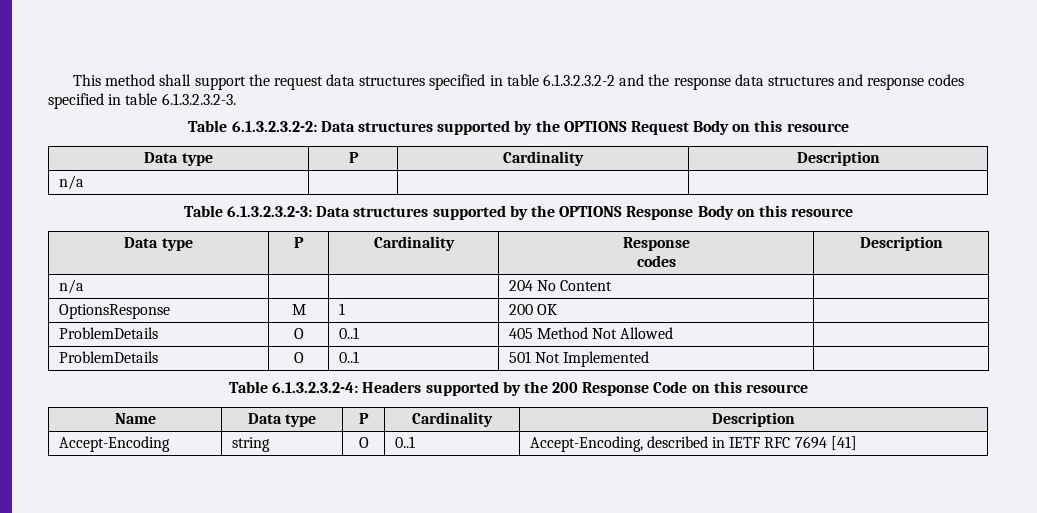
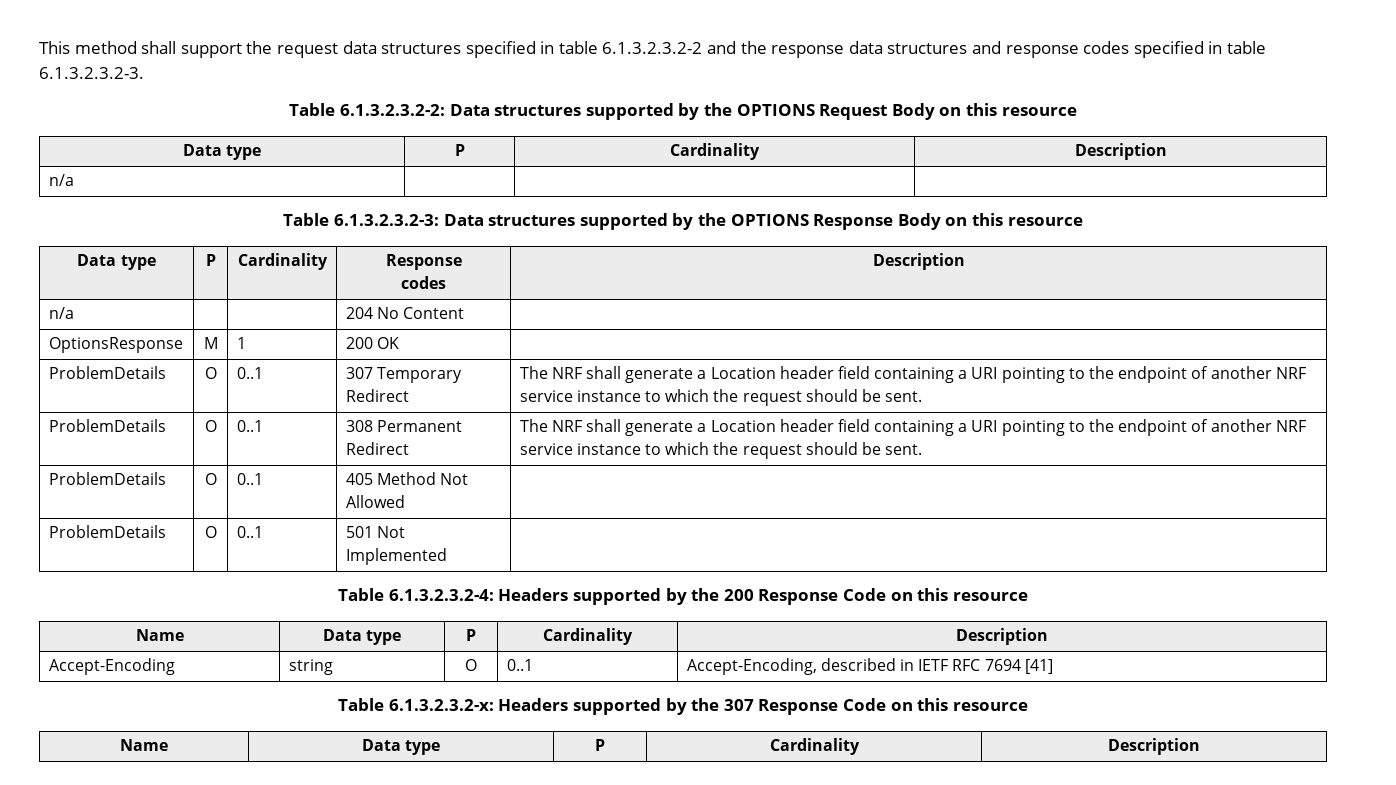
+ ProblemDetails | O | 0..1 | 307 Temporary Redirect | The NRF shall generate a Location header field containing a URI pointing to the endpoint of another NRF service instance to which the request should be sent.
+ ProblemDetails | O | 0..1 | 308 Permanent Redirect | The NRF shall generate a Location header field containing a URI pointing to the endpoint of another NRF service instance to which the request should be sent.
+ Table 6.1.3.2.3.2-x: Headers supported by the 307 Response Code on this resource
+ Name | Data type | P | Cardinality | Description

